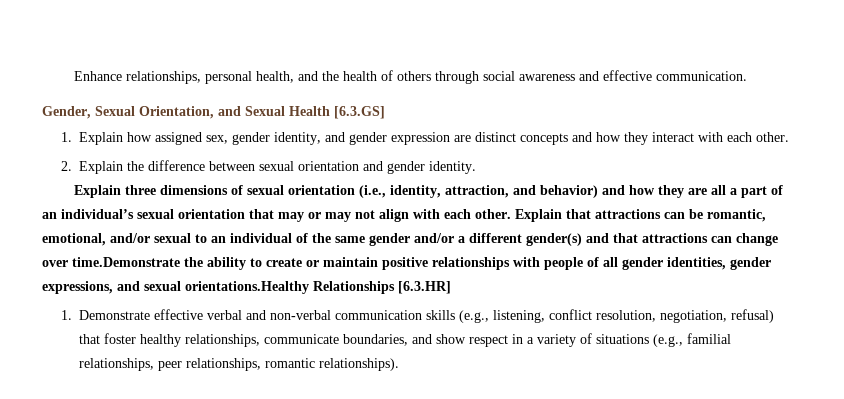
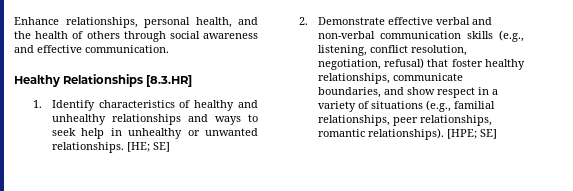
- Gender, Sexual Orientation, and Sexual Health [6.3.GS]
- 1. Explain how assigned sex, gender identity, and gender expression are distinct concepts and how they interact with each other.
- 2. Explain the difference between sexual orientation and gender identity.
- Explain three dimensions of sexual orientation (i.e., identity, attraction, and behavior) and how they are all a part of an individual’s sexual orientation that may or may not align with each other. Explain that attractions can be romantic, emotional, and/or sexual to an individual of the same gender and/or a different gender(s) and that attractions can change over time.Demonstrate the ability to create or maintain positive relationships with people of all gender identities, gender expressions, and sexual orientations.Healthy Relationships [6.3.HR]
- 1. Demonstrate effective verbal and non-verbal communication skills (e.g., listening, conflict resolution, negotiation, refusal) that foster healthy relationships, communicate boundaries, and show respect in a variety of situations (e.g., familial relationships, peer relationships, romantic relationships).
+ Healthy Relationships [8.3.HR]
+ 1. Identify characteristics of healthy and unhealthy relationships and ways to seek help in unhealthy or unwanted relationships. [HE; SE]
+ 2. Demonstrate effective verbal and non-verbal communication skills (e.g., listening, conflict resolution, negotiation, refusal) that foster healthy relationships, communicate boundaries, and show respect in a variety of situations (e.g., familial relationships, peer relationships, romantic relationships).
+ [HPE; SE]

